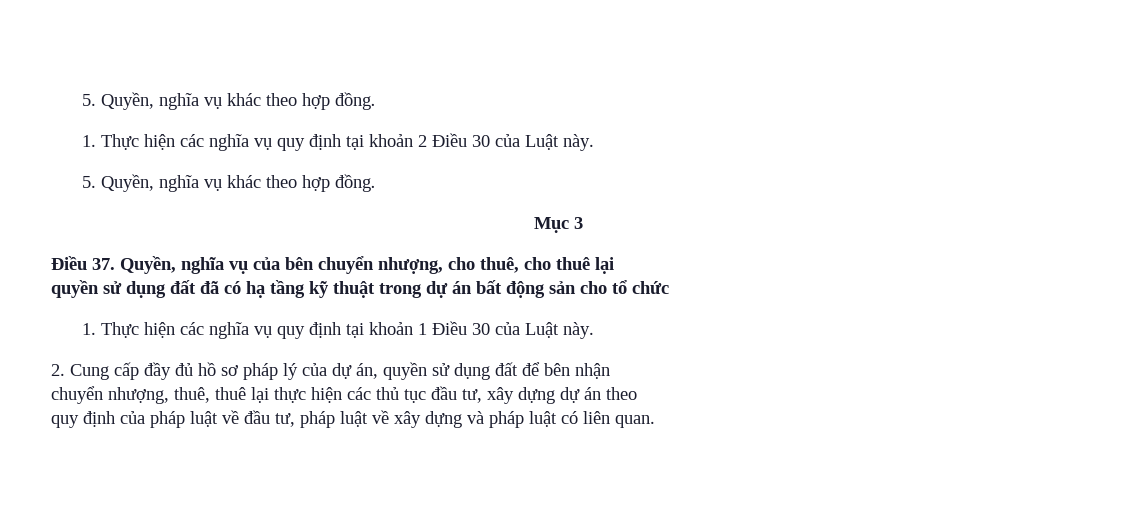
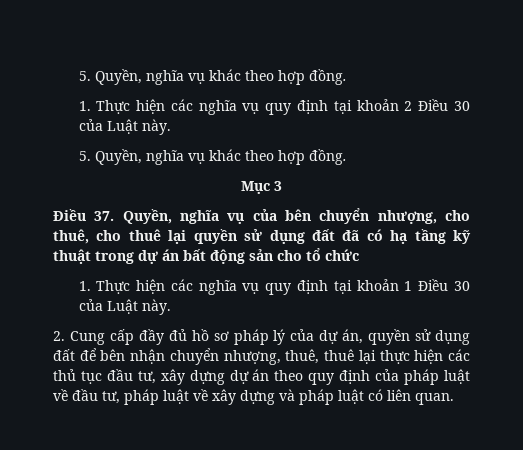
- Điều 37. Quyền, nghĩa vụ của bên chuyển nhượng, cho thuê, cho thuê lại
- quyền sử dụng đất đã có hạ tầng kỹ thuật trong dự án bất động sản cho tổ chức
+ Điều 37. Quyền, nghĩa vụ của bên chuyển nhượng, cho thuê, cho thuê lại quyền sử dụng đất đã có hạ tầng kỹ thuật trong dự án bất động sản cho tổ chức
- 2. Cung cấp đầy đủ hồ sơ pháp lý của dự án, quyền sử dụng đất để bên nhận
- chuyển nhượng, thuê, thuê lại thực hiện các thủ tục đầu tư, xây dựng dự án theo
- quy định của pháp luật về đầu tư, pháp luật về xây dựng và pháp luật có liên quan.
+ 2. Cung cấp đầy đủ hồ sơ pháp lý của dự án, quyền sử dụng đất để bên nhận chuyển nhượng, thuê, thuê lại thực hiện các thủ tục đầu tư, xây dựng dự án theo quy định của pháp luật về đầu tư, pháp luật về xây dựng và pháp luật có liên quan.

